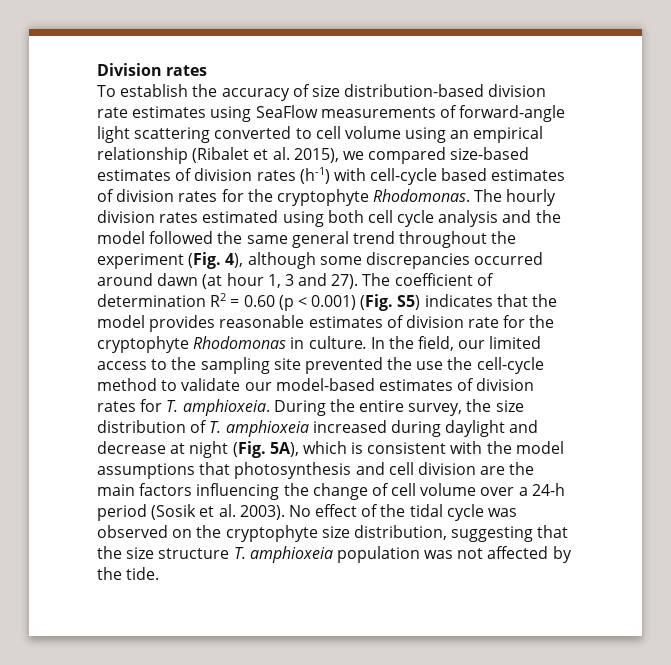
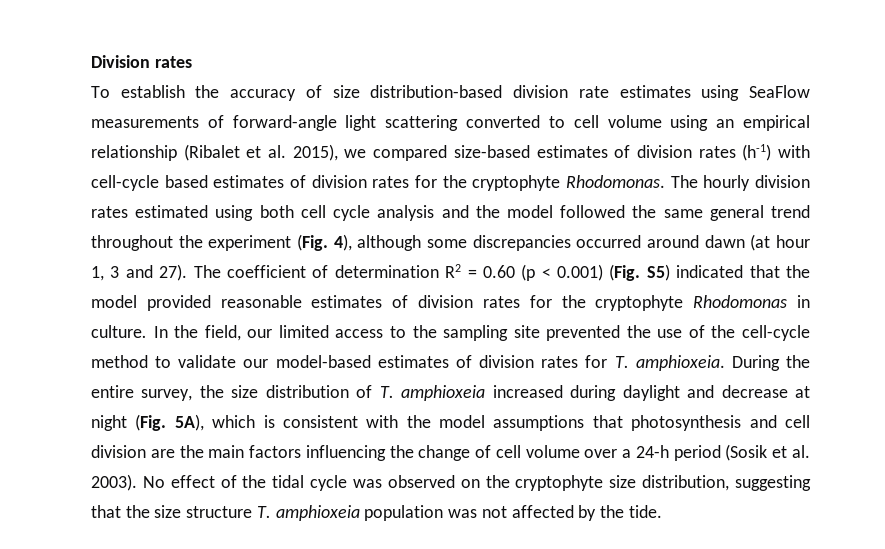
- The coefficient of determination R2 = 0.60 (p < 0.001) (Fig. S5) indicates that the model provides reasonable estimates of division rate for the cryptophyte Rhodomonas in culture.
+ The coefficient of determination R2 = 0.60 (p < 0.001) (Fig. S5) indicated that the model provided reasonable estimates of division rates for the cryptophyte Rhodomonas in culture.
- In the field, our limited access to the sampling site prevented the use the cell-cycle method to validate our model-based estimates of division rates for T. amphioxeia.
+ In the field, our limited access to the sampling site prevented the use of the cell-cycle method to validate our model-based estimates of division rates for T. amphioxeia.

